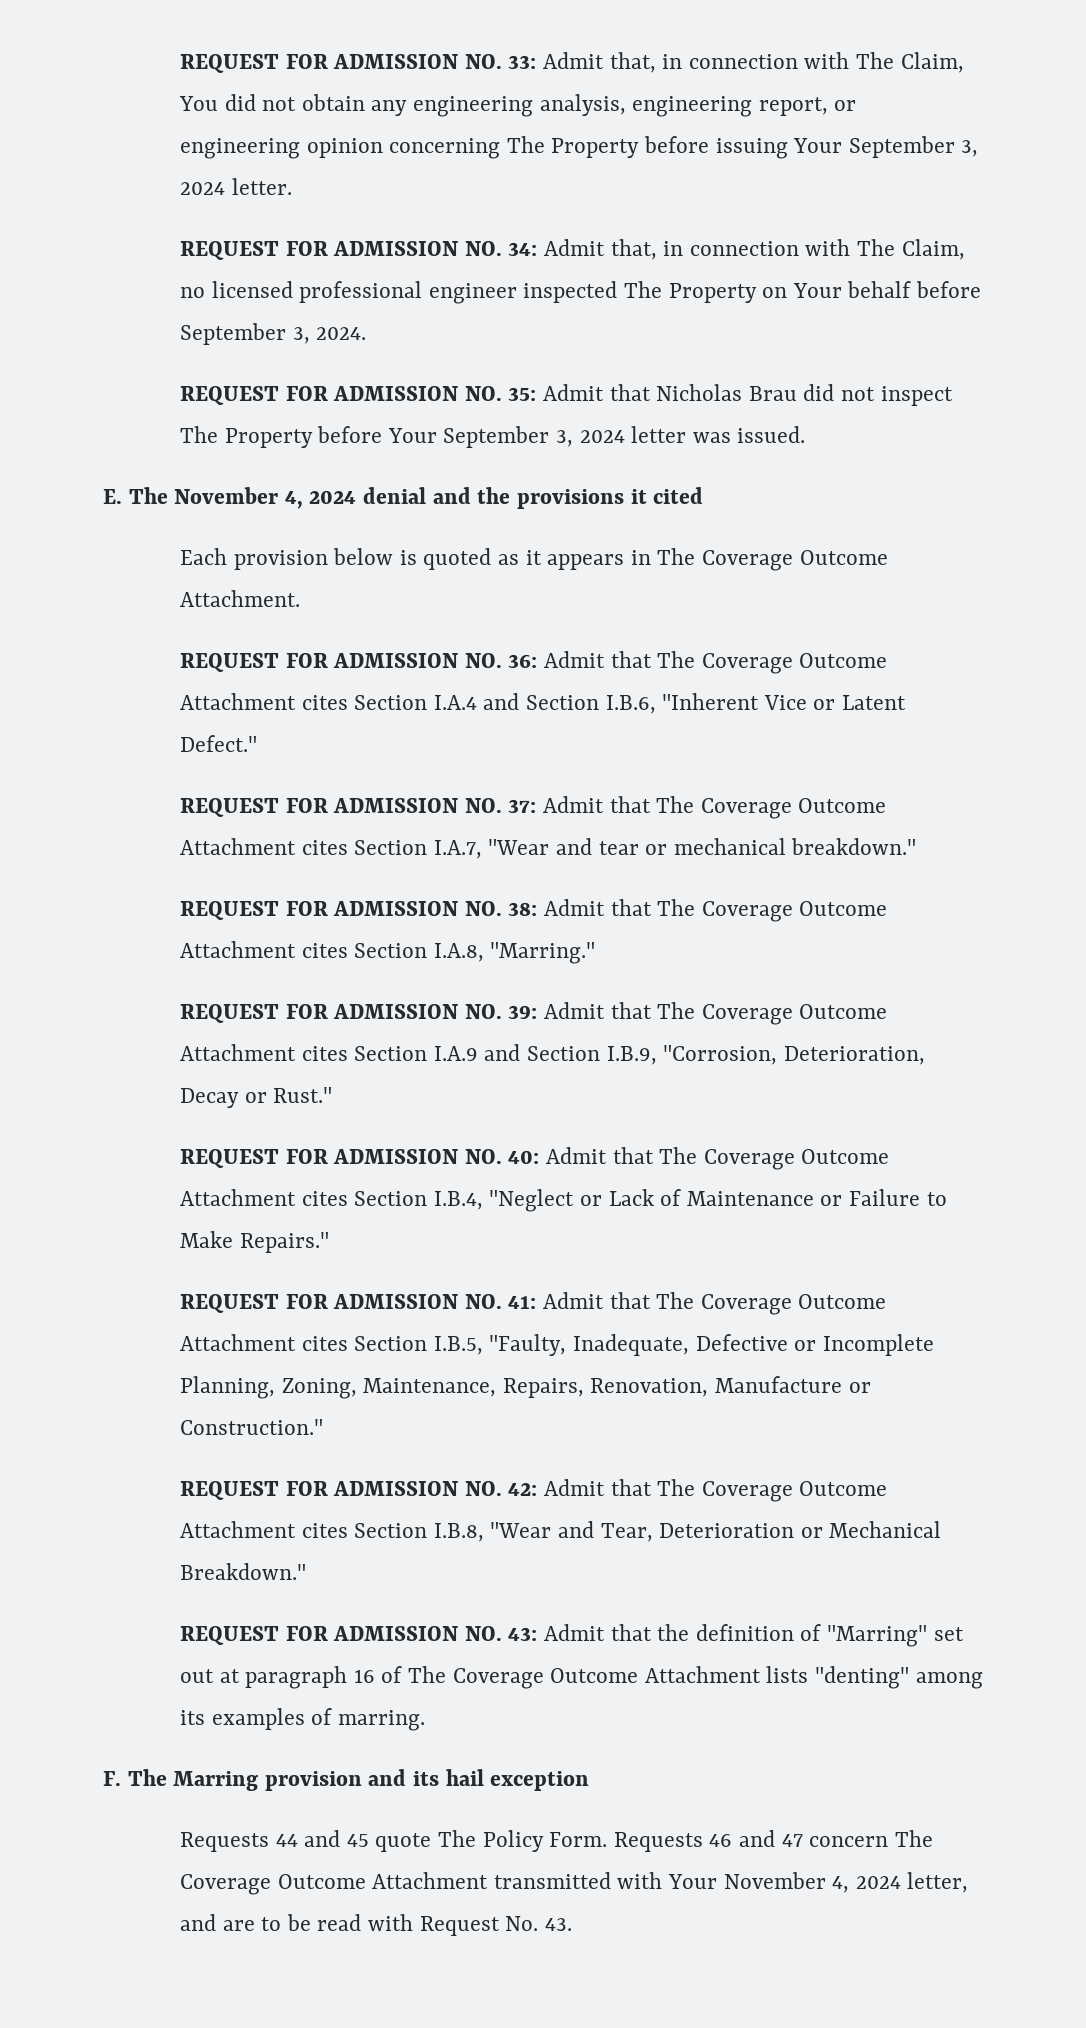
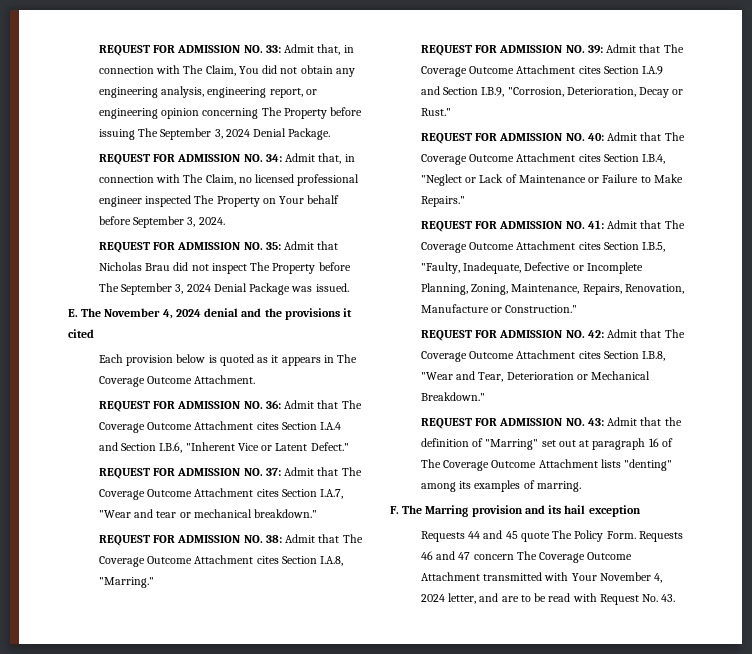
- REQUEST FOR ADMISSION NO. 33: Admit that, in connection with The Claim, You did not obtain any engineering analysis, engineering report, or engineering opinion concerning The Property before issuing Your September 3, 2024 letter.
+ REQUEST FOR ADMISSION NO. 33: Admit that, in connection with The Claim, You did not obtain any engineering analysis, engineering report, or engineering opinion concerning The Property before issuing The September 3, 2024 Denial Package.
- REQUEST FOR ADMISSION NO. 35: Admit that Nicholas Brau did not inspect The Property before Your September 3, 2024 letter was issued.
+ REQUEST FOR ADMISSION NO. 35: Admit that Nicholas Brau did not inspect The Property before The September 3, 2024 Denial Package was issued.

